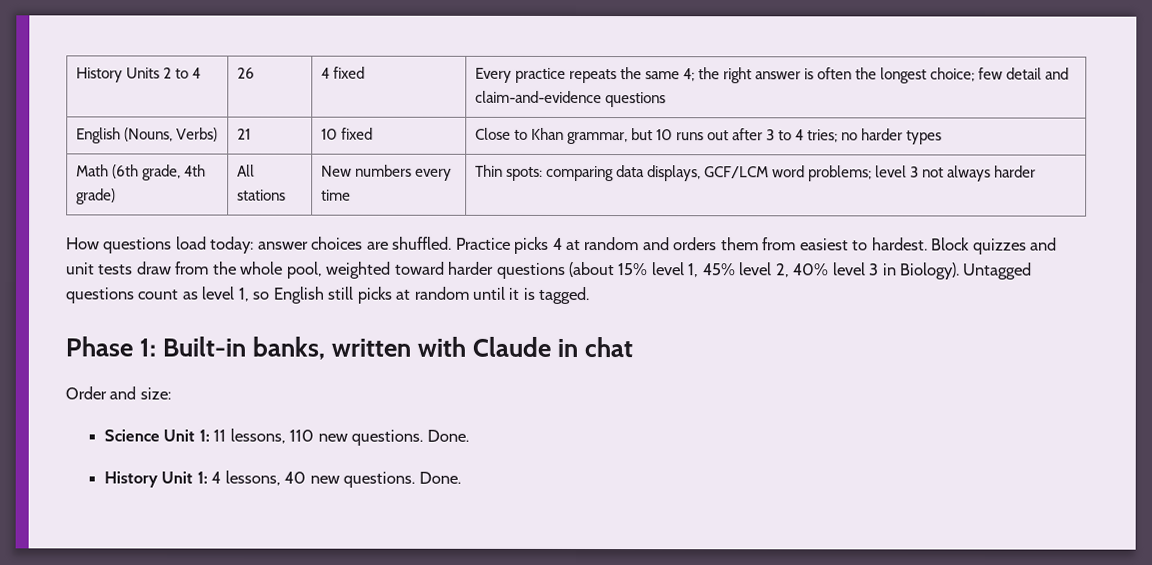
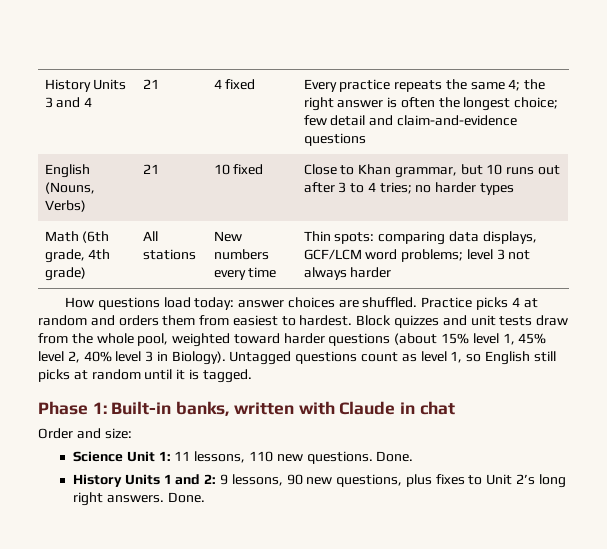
- History Units 2 to 4 | 26 | 4 fixed | Every practice repeats the same 4; the right answer is often the longest choice; few detail and claim-and-evidence questions
+ History Units 3 and 4 | 21 | 4 fixed | Every practice repeats the same 4; the right answer is often the longest choice; few detail and claim-and-evidence questions
- History Unit 1: 4 lessons, 40 new questions.
+ History Units 1 and 2: 9 lessons, 90 new questions, plus fixes to Unit 2’s long right answers.

